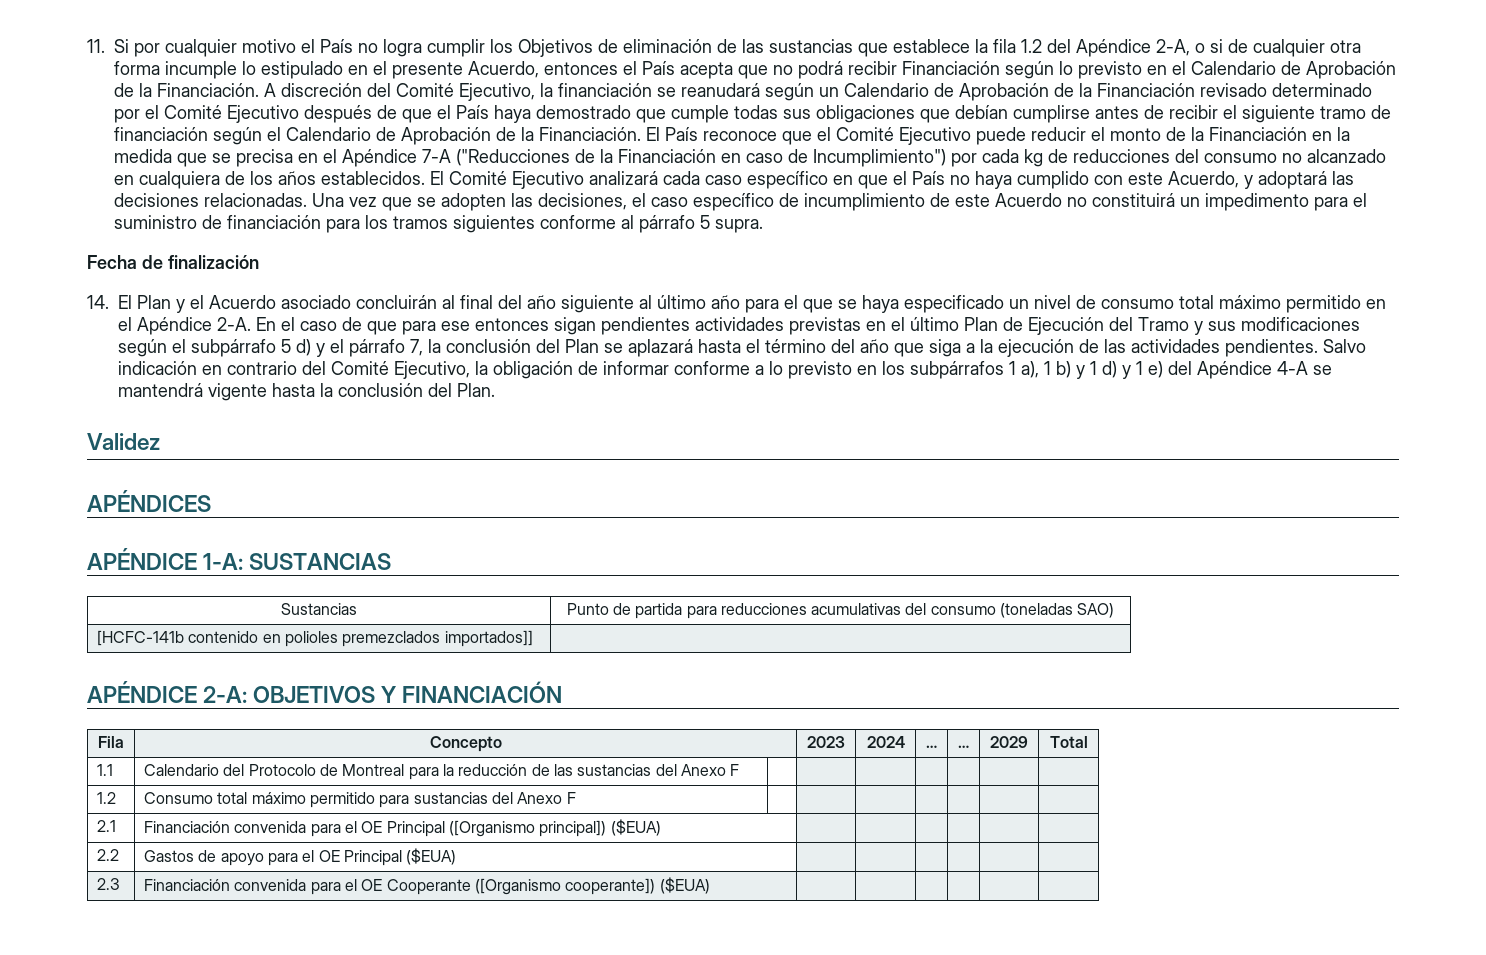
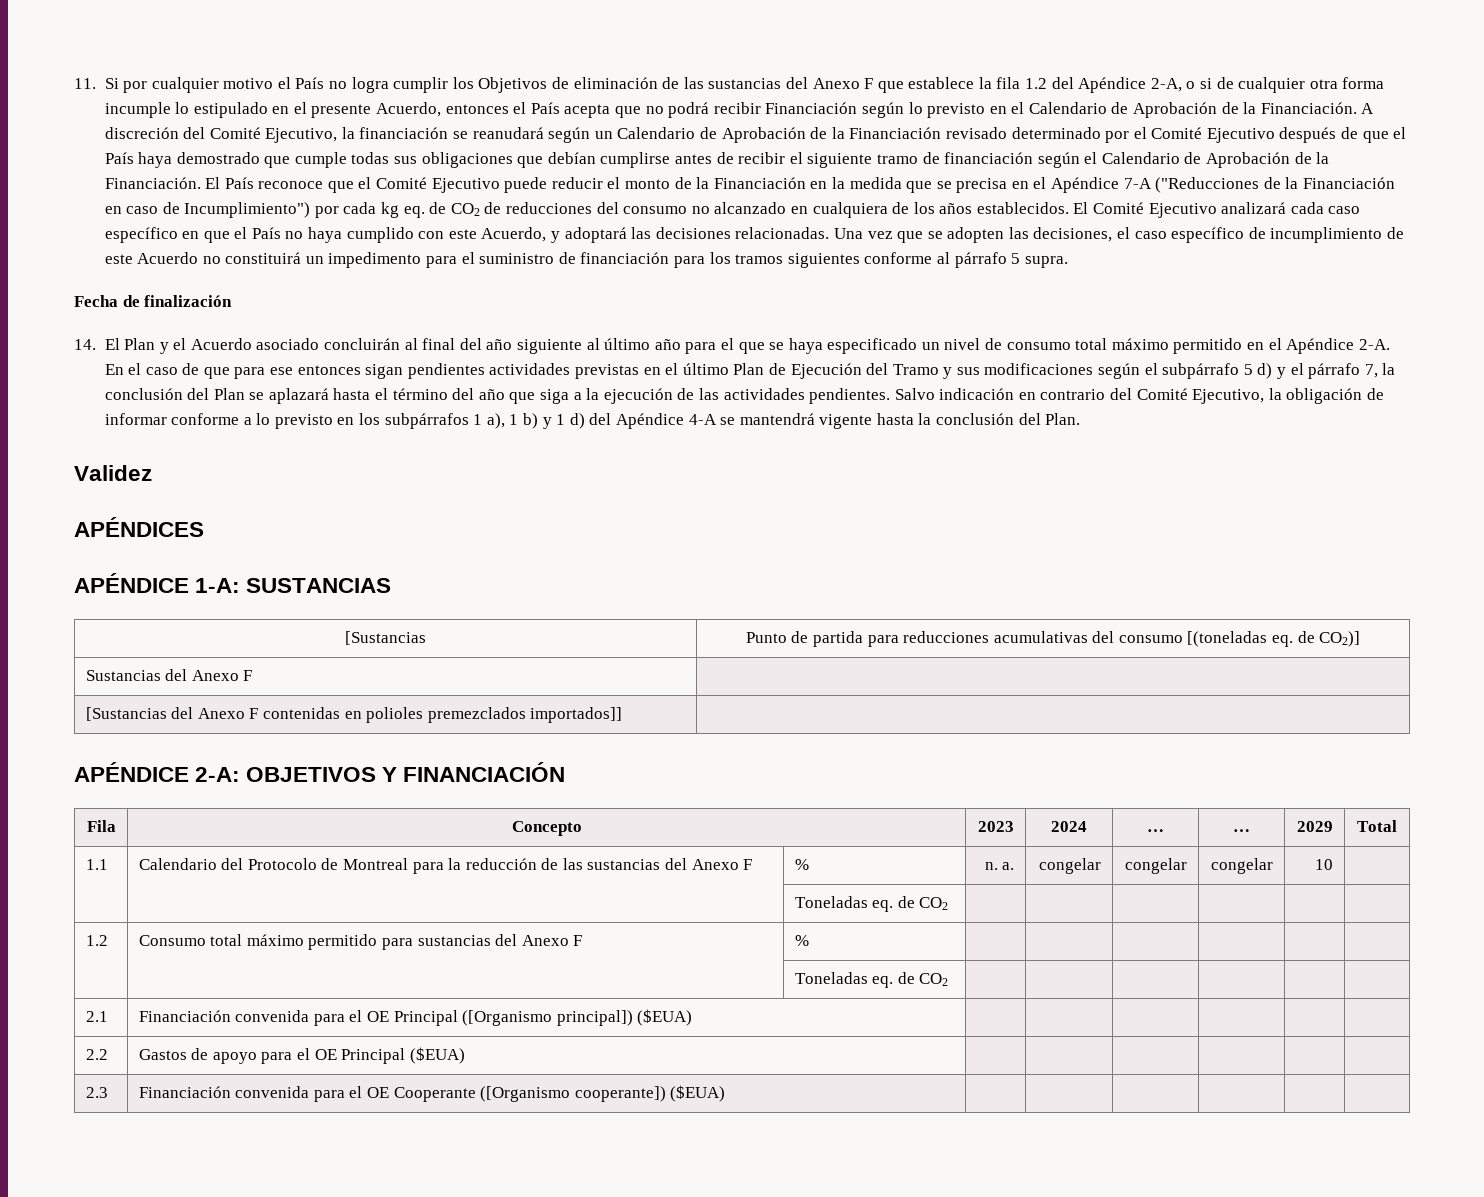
- 11. Si por cualquier motivo el País no logra cumplir los Objetivos de eliminación de las sustancias que establece la fila 1.2 del Apéndice 2-A, o si de cualquier otra forma incumple lo estipulado en el presente Acuerdo, entonces el País acepta que no podrá recibir Financiación según lo previsto en el Calendario de Aprobación de la Financiación.
+ 11. Si por cualquier motivo el País no logra cumplir los Objetivos de eliminación de las sustancias del Anexo F que establece la fila 1.2 del Apéndice 2-A, o si de cualquier otra forma incumple lo estipulado en el presente Acuerdo, entonces el País acepta que no podrá recibir Financiación según lo previsto en el Calendario de Aprobación de la Financiación.
- El País reconoce que el Comité Ejecutivo puede reducir el monto de la Financiación en la medida que se precisa en el Apéndice 7-A ("Reducciones de la Financiación en caso de Incumplimiento") por cada kg de reducciones del consumo no alcanzado en cualquiera de los años establecidos.
+ El País reconoce que el Comité Ejecutivo puede reducir el monto de la Financiación en la medida que se precisa en el Apéndice 7-A ("Reducciones de la Financiación en caso de Incumplimiento") por cada kg eq. de CO2 de reducciones del consumo no alcanzado en cualquiera de los años establecidos.
- Salvo indicación en contrario del Comité Ejecutivo, la obligación de informar conforme a lo previsto en los subpárrafos 1 a), 1 b) y 1 d) y 1 e) del Apéndice 4-A se mantendrá vigente hasta la conclusión del Plan.
+ Salvo indicación en contrario del Comité Ejecutivo, la obligación de informar conforme a lo previsto en los subpárrafos 1 a), 1 b) y 1 d) del Apéndice 4-A se mantendrá vigente hasta la conclusión del Plan.
- Sustancias | Punto de partida para reducciones acumulativas del consumo (toneladas SAO)
- [HCFC-141b contenido en polioles premezclados importados]] |
+ [Sustancias | Punto de partida para reducciones acumulativas del consumo [(toneladas eq. de CO2)]
+ Sustancias del Anexo F |
+ [Sustancias del Anexo F contenidas en polioles premezclados importados]] |
- 1.1 | Calendario del Protocolo de Montreal para la reducción de las sustancias del Anexo F | | | | | | |
+ 1.1 | Calendario del Protocolo de Montreal para la reducción de las sustancias del Anexo F | % | n. a. | congelar | congelar | congelar | 10 |
+ | | Toneladas eq. de CO2 | | | | | |
- 1.2 | Consumo total máximo permitido para sustancias del Anexo F | | | | | | |
+ 1.2 | Consumo total máximo permitido para sustancias del Anexo F | % | | | | | |
+ | | Toneladas eq. de CO2 | | | | | |

